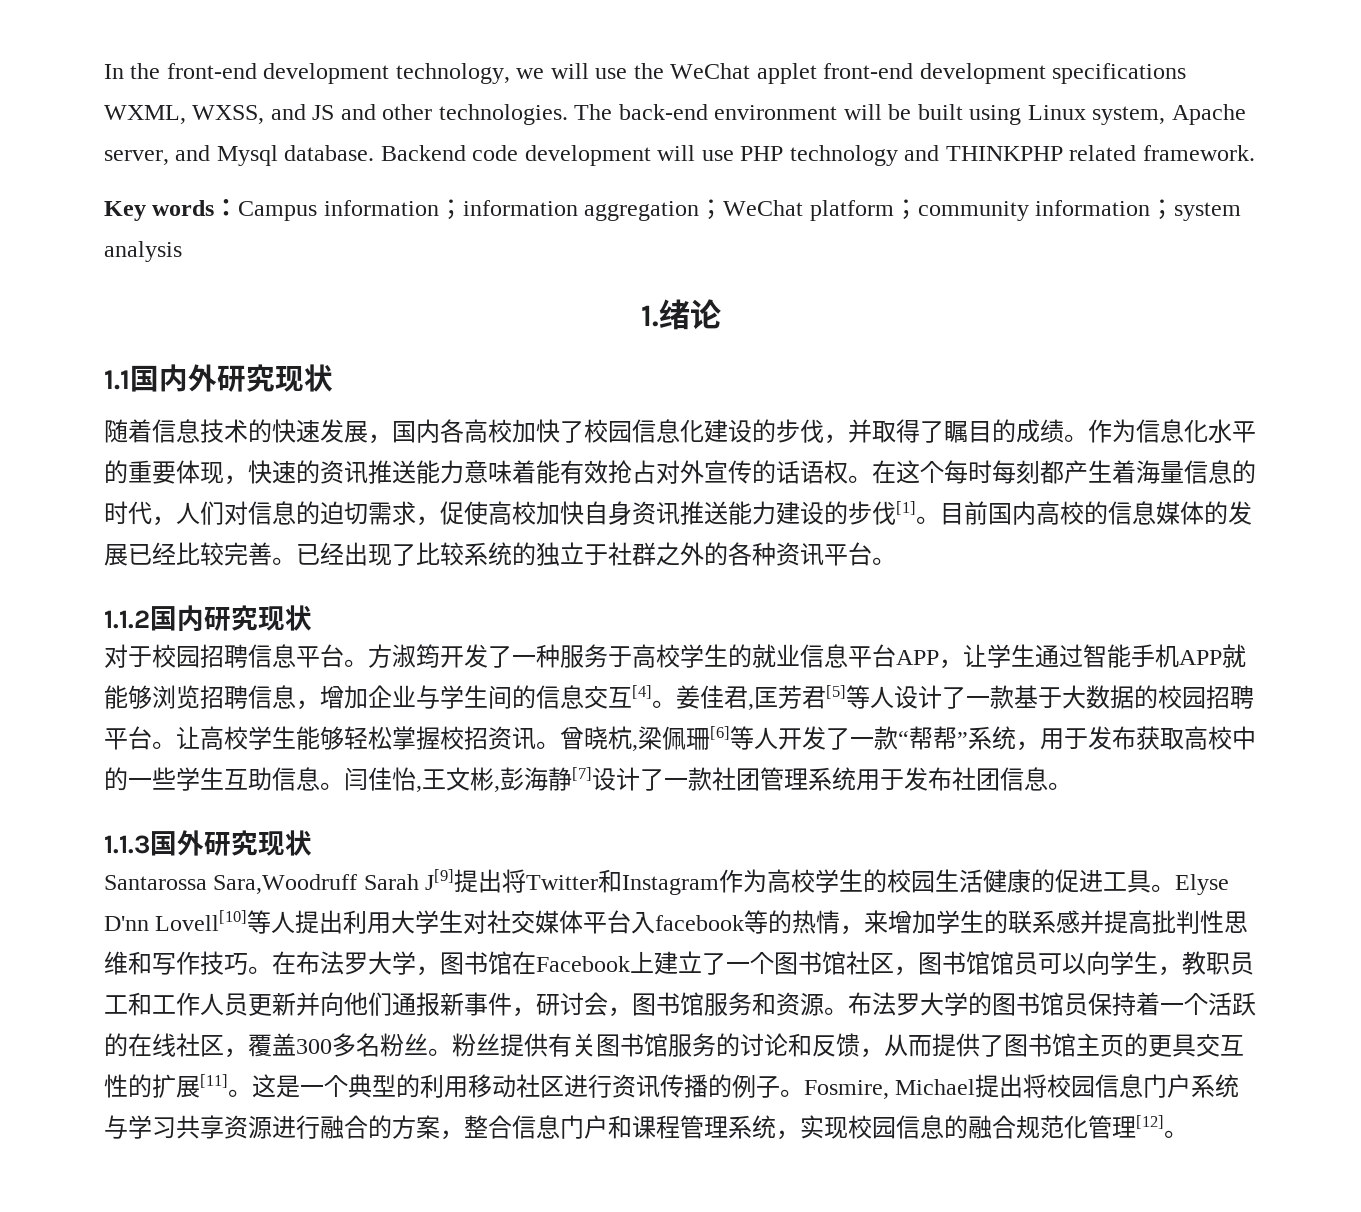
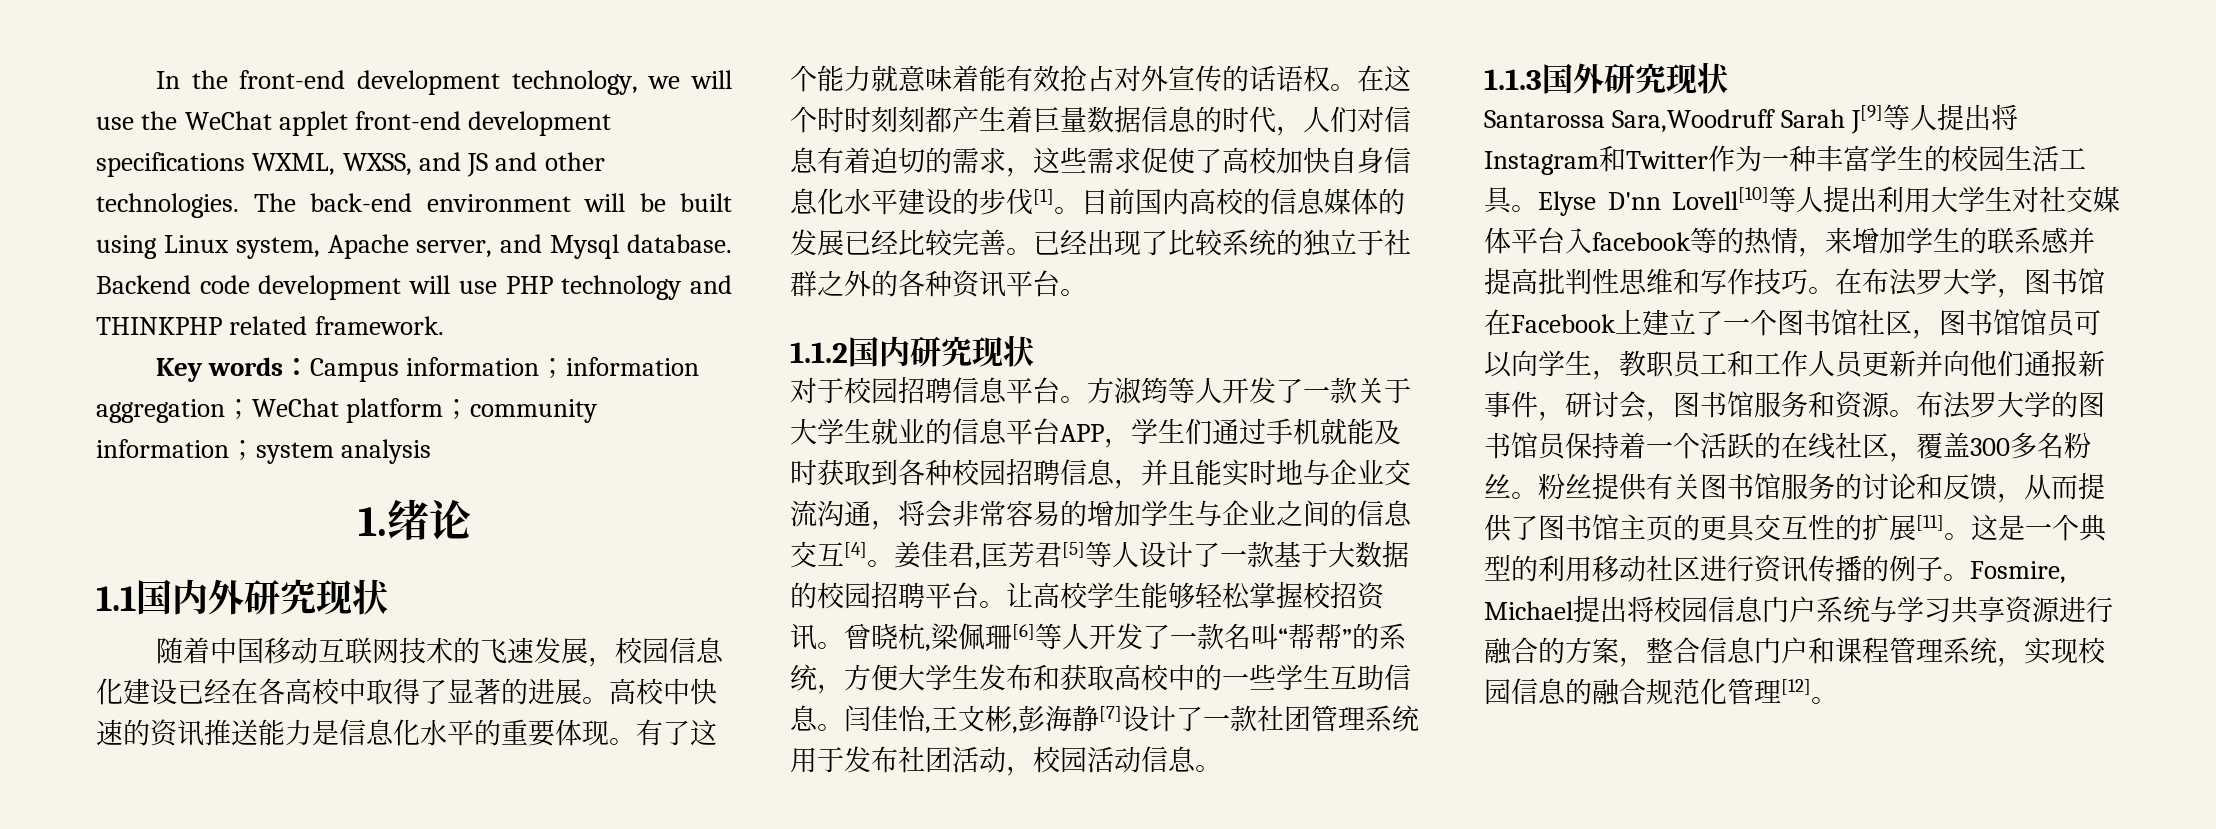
- 随着信息技术的快速发展，国内各高校加快了校园信息化建设的步伐，并取得了瞩目的成绩。作为信息化水平的重要体现，快速的资讯推送能力意味着能有效抢占对外宣传的话语权。
+ 随着中国移动互联网技术的飞速发展，校园信息化建设已经在各高校中取得了显著的进展。高校中快速的资讯推送能力是信息化水平的重要体现。有了这个能力就意味着能有效抢占对外宣传的话语权。
- 在这个每时每刻都产生着海量信息的时代，人们对信息的迫切需求，促使高校加快自身资讯推送能力建设的步伐[1]。
+ 在这个时时刻刻都产生着巨量数据信息的时代，人们对信息有着迫切的需求，这些需求促使了高校加快自身信息化水平建设的步伐[1]。
- 方淑筠开发了一种服务于高校学生的就业信息平台APP，让学生通过智能手机APP就能够浏览招聘信息，增加企业与学生间的信息交互[4]。
+ 方淑筠等人开发了一款关于大学生就业的信息平台APP，学生们通过手机就能及时获取到各种校园招聘信息，并且能实时地与企业交流沟通，将会非常容易的增加学生与企业之间的信息交互[4]。
- 曾晓杭,梁佩珊[6]等人开发了一款“帮帮”系统，用于发布获取高校中的一些学生互助信息。
+ 曾晓杭,梁佩珊[6]等人开发了一款名叫“帮帮”的系统，方便大学生发布和获取高校中的一些学生互助信息。
- 闫佳怡,王文彬,彭海静[7]设计了一款社团管理系统用于发布社团信息。
+ 闫佳怡,王文彬,彭海静[7]设计了一款社团管理系统用于发布社团活动，校园活动信息。
- Santarossa Sara,Woodruff Sarah J[9]提出将Twitter和Instagram作为高校学生的校园生活健康的促进工具。
+ Santarossa Sara,Woodruff Sarah J[9]等人提出将Instagram和Twitter作为一种丰富学生的校园生活工具。

